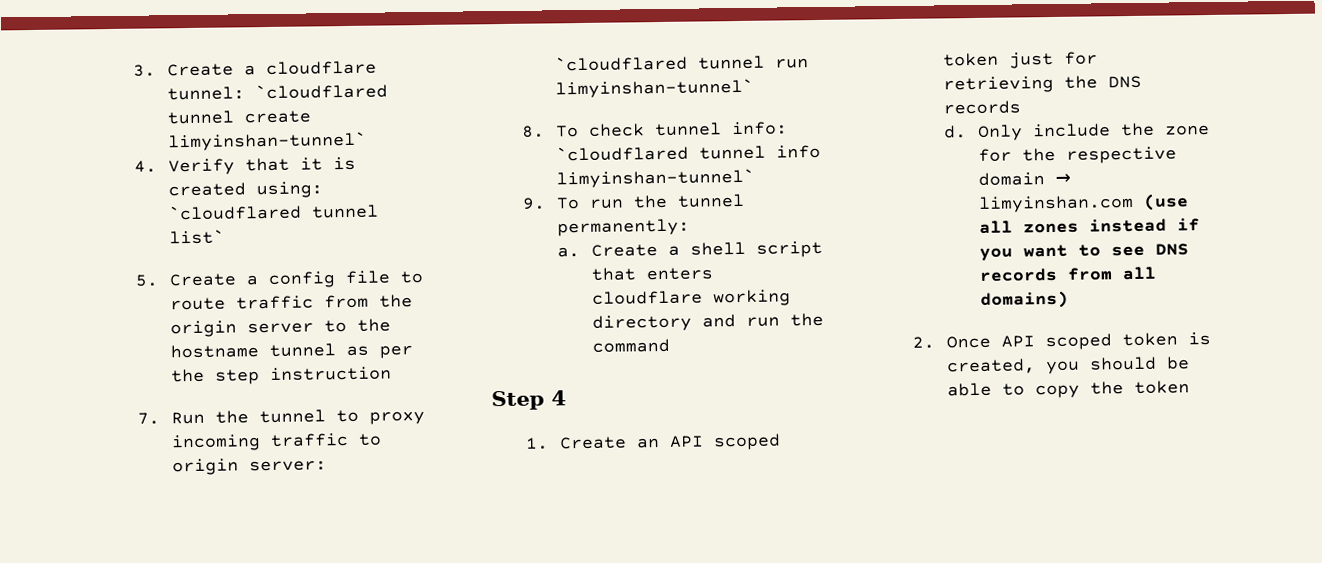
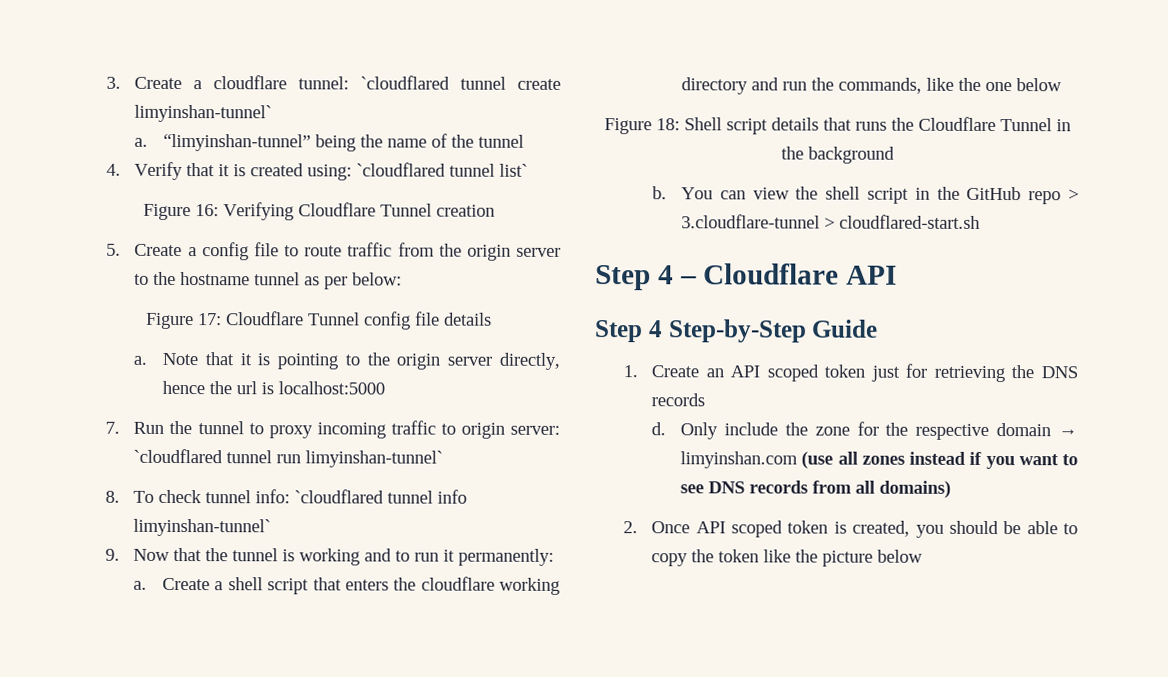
+ a. “limyinshan-tunnel” being the name of the tunnel
+ Figure 16: Verifying Cloudflare Tunnel creation
- 5. Create a config file to route traffic from the origin server to the hostname tunnel as per the step instruction
+ 5. Create a config file to route traffic from the origin server to the hostname tunnel as per below:
+ Figure 17: Cloudflare Tunnel config file details
+ a. Note that it is pointing to the origin server directly, hence the url is localhost:5000
- 9. To run the tunnel permanently:
+ 9. Now that the tunnel is working and to run it permanently:
- Create a shell script that enters cloudflare working directory and run the command
- Step 4
+ Create a shell script that enters the cloudflare working directory and run the commands, like the one below
+ Figure 18: Shell script details that runs the Cloudflare Tunnel in the background
+ b. You can view the shell script in the GitHub repo > 3.cloudflare-tunnel > cloudflared-start.sh
+ Step 4 – Cloudflare API
+ Step 4 Step-by-Step Guide
- 2. Once API scoped token is created, you should be able to copy the token
+ 2. Once API scoped token is created, you should be able to copy the token like the picture below

